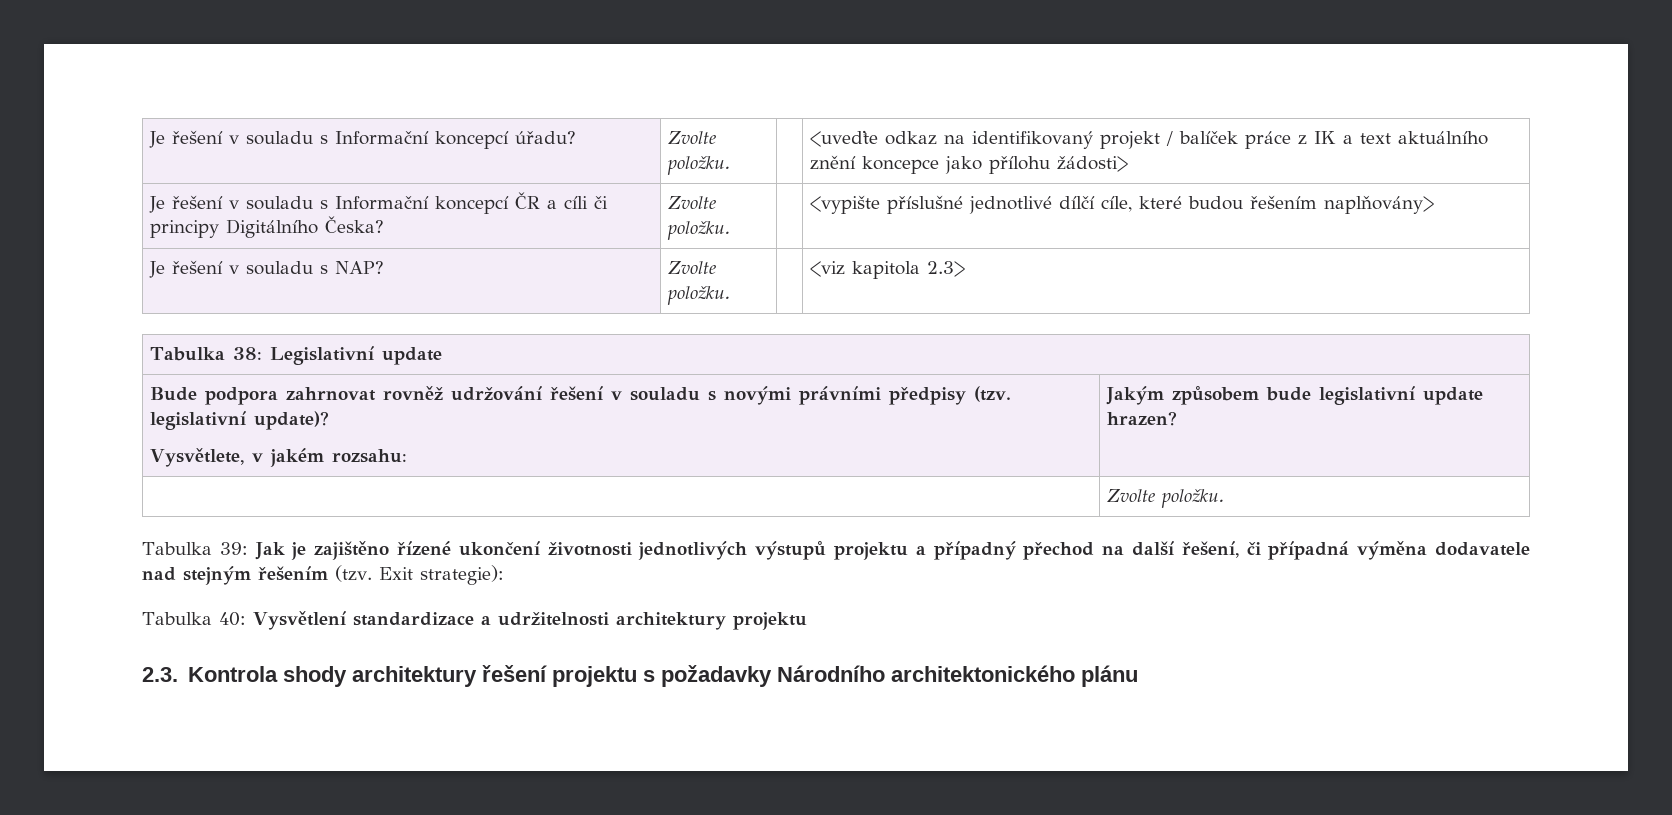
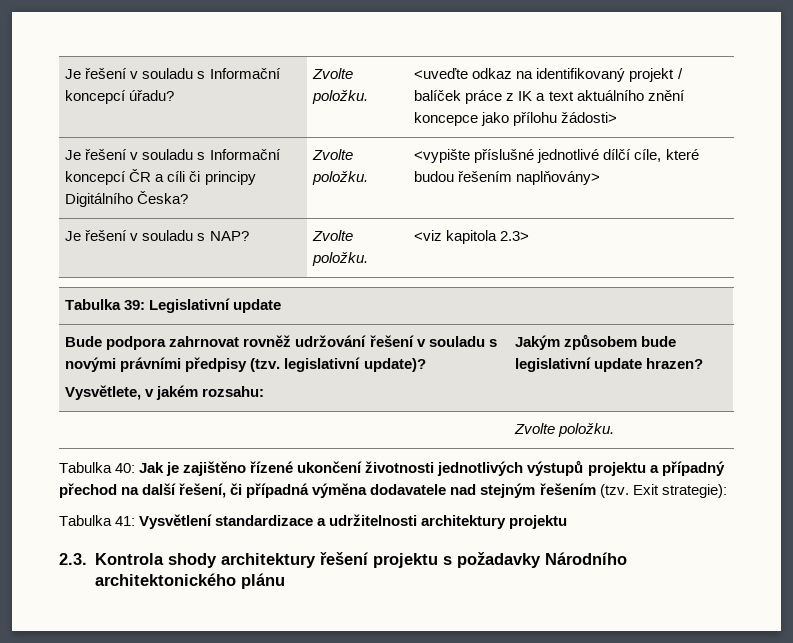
- Tabulka 38: Legislativní update
+ Tabulka 39: Legislativní update
- Tabulka 39: Jak je zajištěno řízené ukončení životnosti jednotlivých výstupů projektu a případný přechod na další řešení, či případná výměna dodavatele nad stejným řešením (tzv.
+ Tabulka 40: Jak je zajištěno řízené ukončení životnosti jednotlivých výstupů projektu a případný přechod na další řešení, či případná výměna dodavatele nad stejným řešením (tzv.
- Tabulka 40: Vysvětlení standardizace a udržitelnosti architektury projektu
+ Tabulka 41: Vysvětlení standardizace a udržitelnosti architektury projektu

